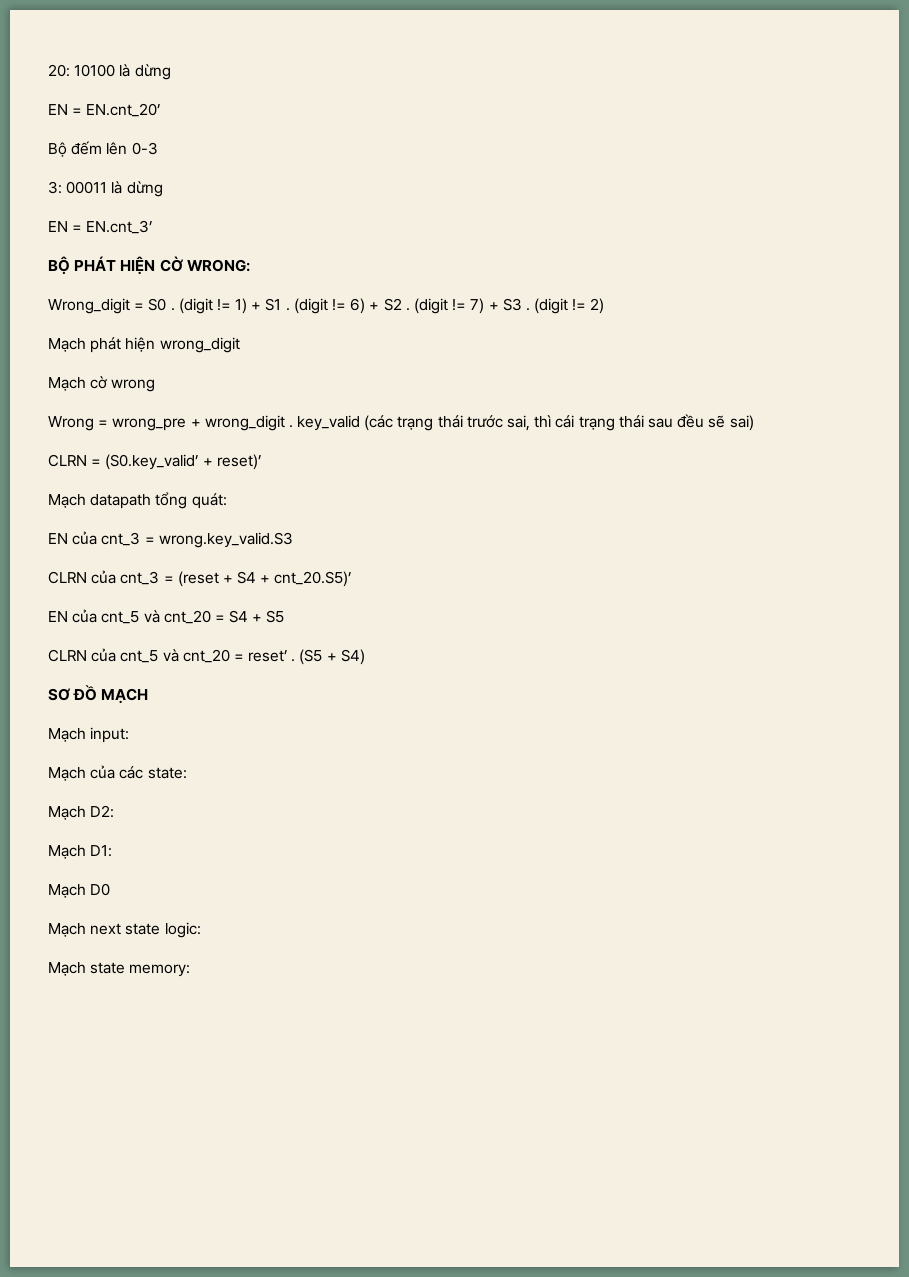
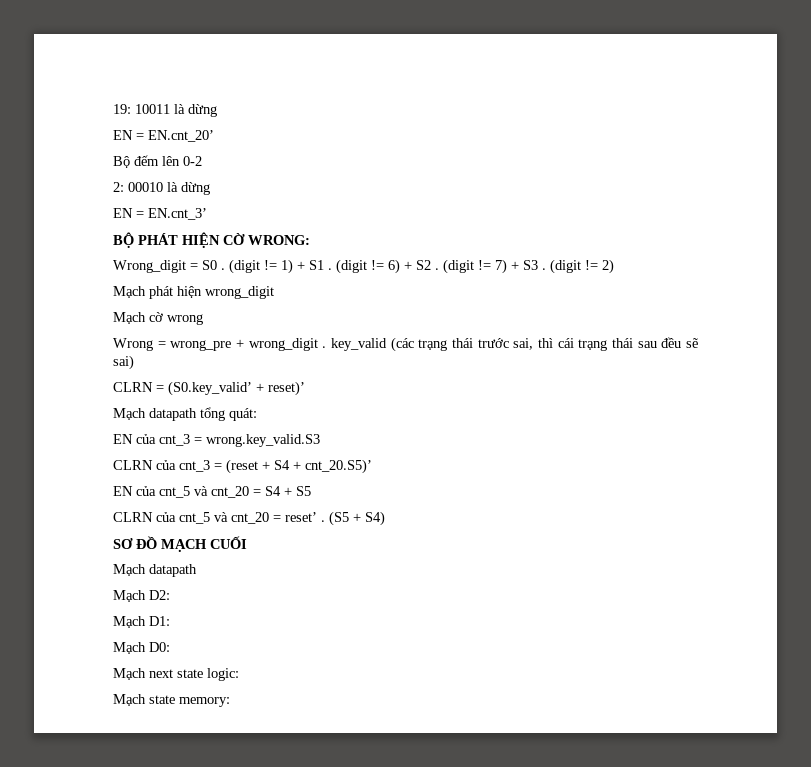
- 20: 10100 là dừng
+ 19: 10011 là dừng
- Bộ đếm lên 0-3
- 3: 00011 là dừng
+ Bộ đếm lên 0-2
+ 2: 00010 là dừng
- SƠ ĐỒ MẠCH
- Mạch input:
- Mạch của các state:
+ SƠ ĐỒ MẠCH CUỐI
+ Mạch datapath
- Mạch D0
+ Mạch D0:

